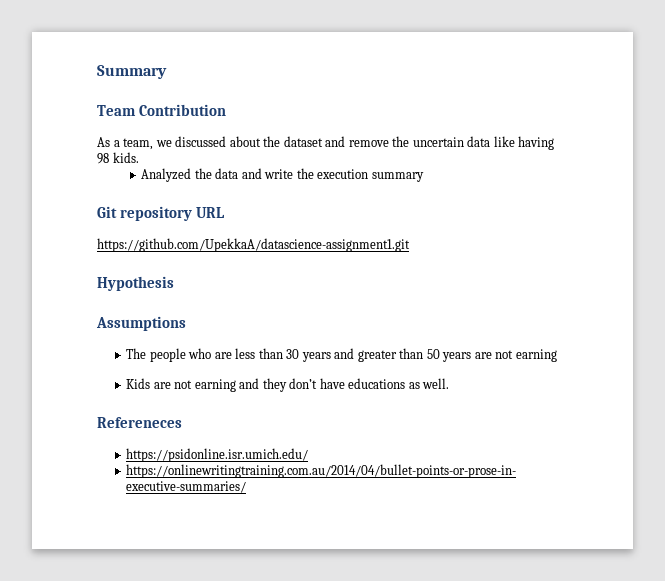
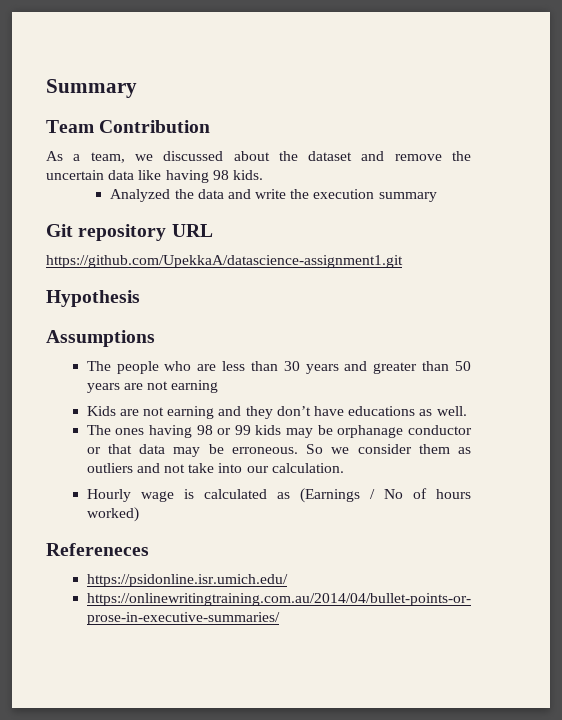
+ The ones having 98 or 99 kids may be orphanage conductor or that data may be erroneous. So we consider them as outliers and not take into our calculation.
+ Hourly wage is calculated as (Earnings / No of hours worked)

